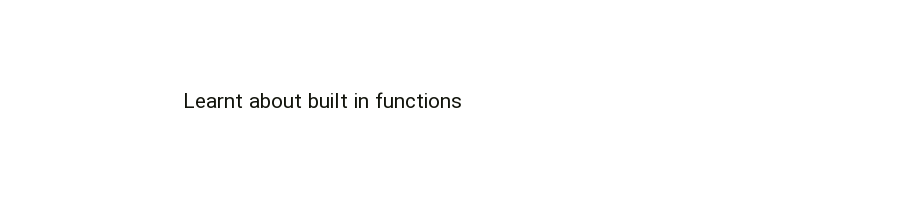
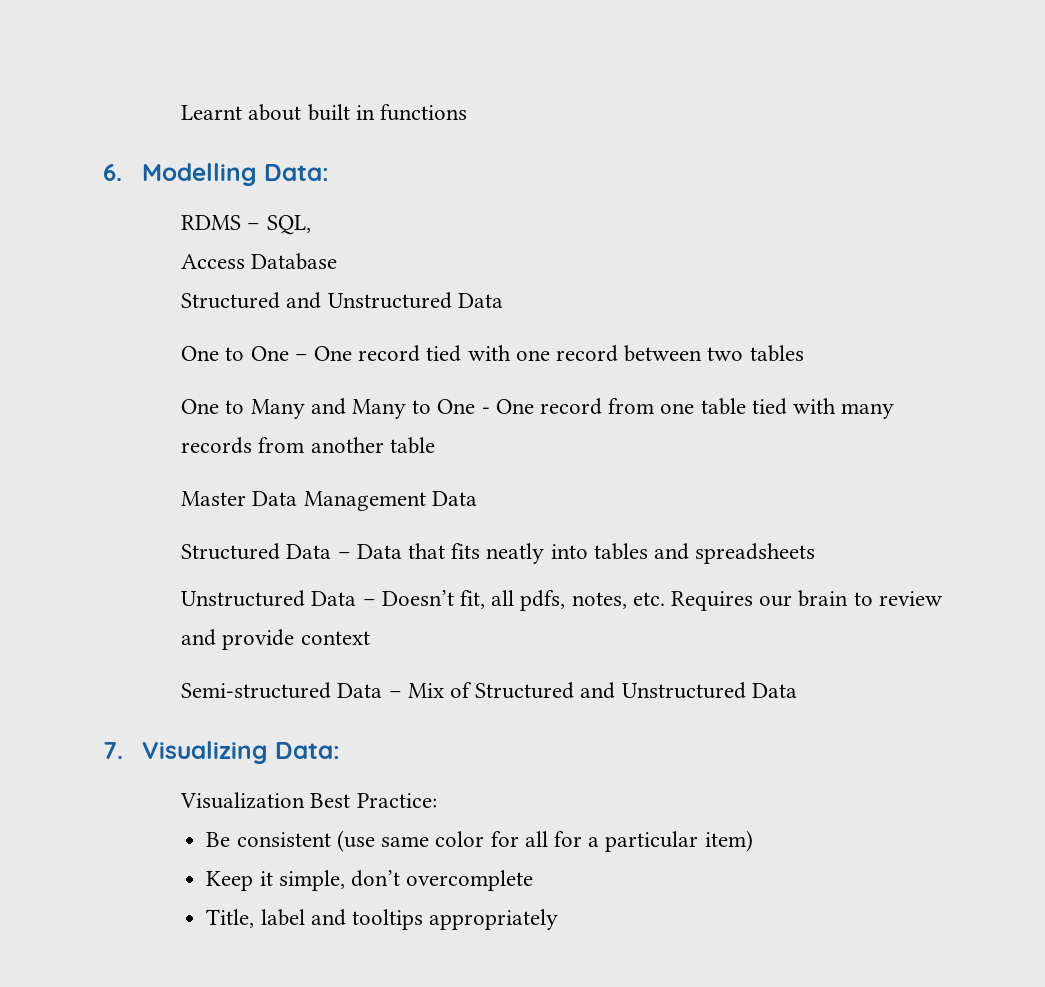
+ 6. Modelling Data:
+ RDMS – SQL,
+ Access Database
+ Structured and Unstructured Data
+ One to One – One record tied with one record between two tables
+ One to Many and Many to One - One record from one table tied with many records from another table
+ Master Data Management Data
+ Structured Data – Data that fits neatly into tables and spreadsheets
+ Unstructured Data – Doesn’t fit, all pdfs, notes, etc. Requires our brain to review and provide context
+ Semi-structured Data – Mix of Structured and Unstructured Data
+ 7. Visualizing Data:
+ Visualization Best Practice:
+ Be consistent (use same color for all for a particular item)
+ Keep it simple, don’t overcomplete
+ Title, label and tooltips appropriately

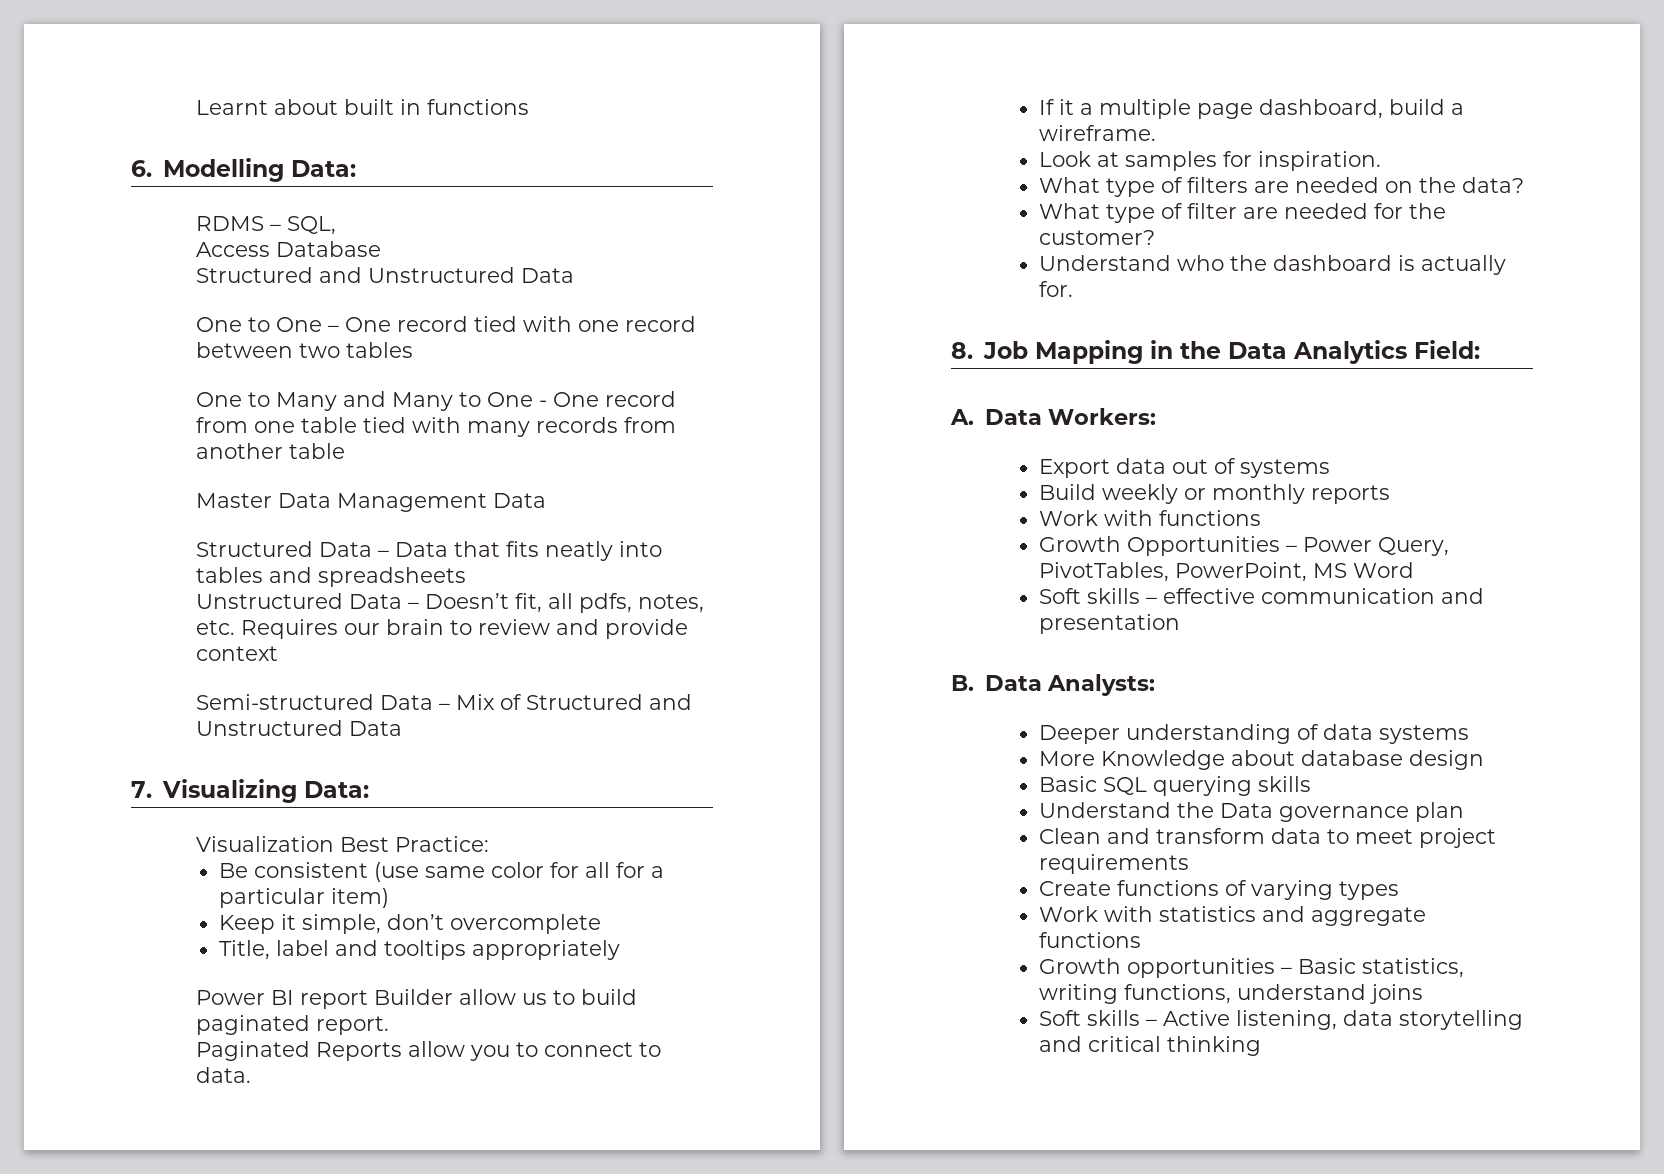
+ Power BI report Builder allow us to build paginated report.
+ Paginated Reports allow you to connect to data.
+ If it a multiple page dashboard, build a wireframe.
+ Look at samples for inspiration.
+ What type of filters are needed on the data?
+ What type of filter are needed for the customer?
+ Understand who the dashboard is actually for.
+ 8. Job Mapping in the Data Analytics Field:
+ A. Data Workers:
+ Export data out of systems
+ Build weekly or monthly reports
+ Work with functions
+ Growth Opportunities – Power Query, PivotTables, PowerPoint, MS Word
+ Soft skills – effective communication and presentation
+ B. Data Analysts:
+ Deeper understanding of data systems
+ More Knowledge about database design
+ Basic SQL querying skills
+ Understand the Data governance plan
+ Clean and transform data to meet project requirements
+ Create functions of varying types
+ Work with statistics and aggregate functions
+ Growth opportunities – Basic statistics, writing functions, understand joins
+ Soft skills – Active listening, data storytelling and critical thinking

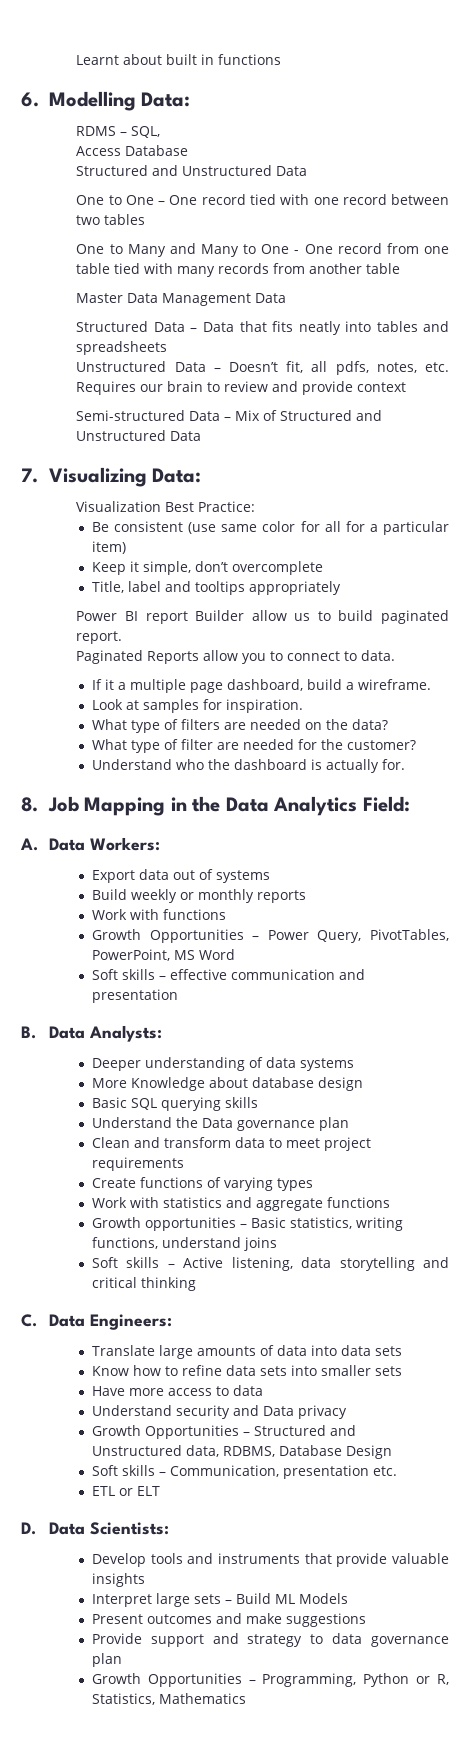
+ C. Data Engineers:
+ Translate large amounts of data into data sets
+ Know how to refine data sets into smaller sets
+ Have more access to data
+ Understand security and Data privacy
+ Growth Opportunities – Structured and Unstructured data, RDBMS, Database Design
+ Soft skills – Communication, presentation etc.
+ ETL or ELT
+ D. Data Scientists:
+ Develop tools and instruments that provide valuable insights
+ Interpret large sets – Build ML Models
+ Present outcomes and make suggestions
+ Provide support and strategy to data governance plan
+ Growth Opportunities – Programming, Python or R, Statistics, Mathematics

